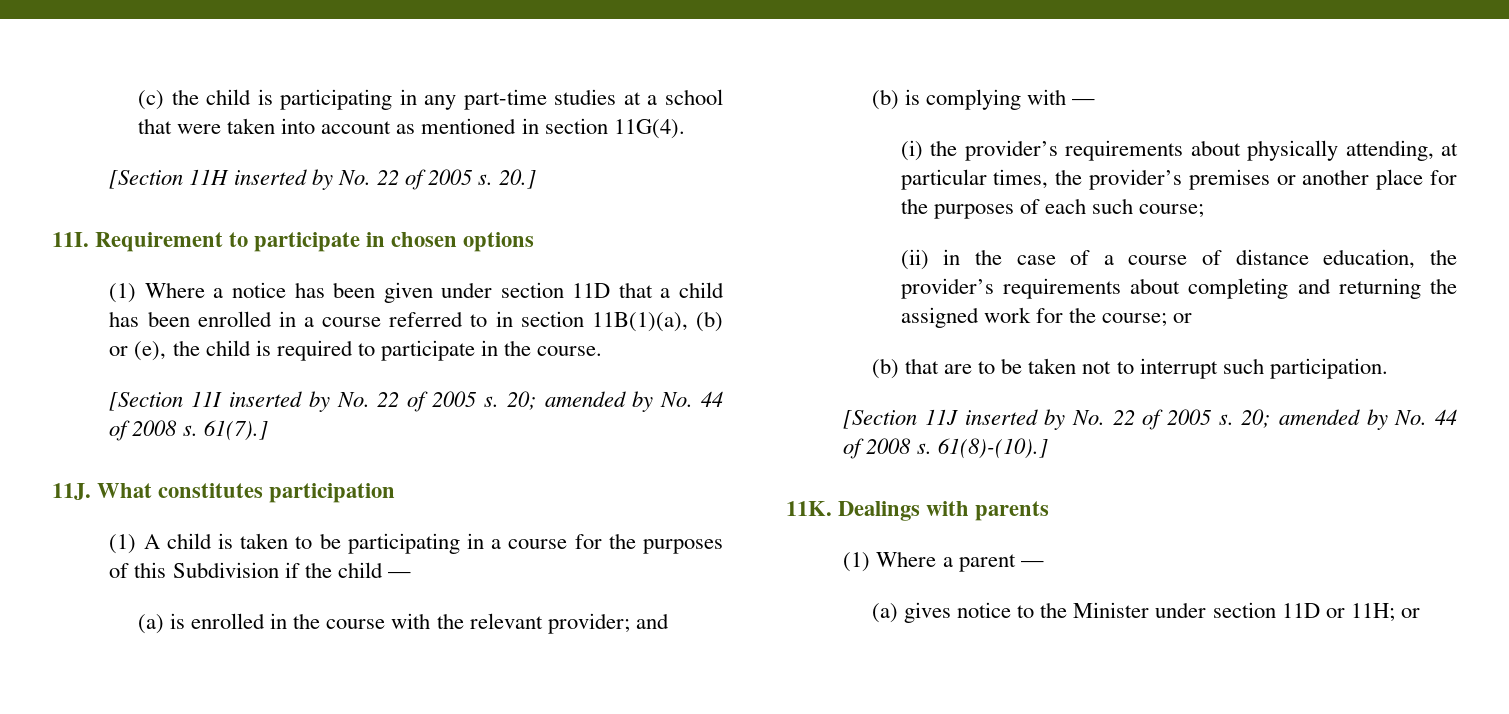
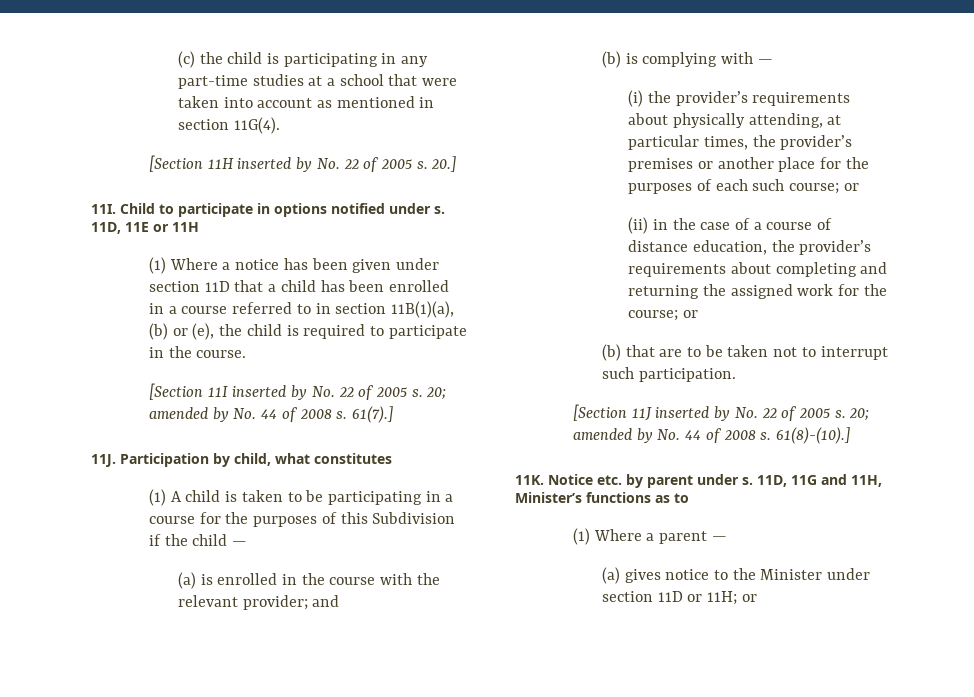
- Requirement to participate in chosen options
+ Child to participate in options notified under s. 11D, 11E or 11H
- What constitutes participation
+ Participation by child, what constitutes
- (i) the provider’s requirements about physically attending, at particular times, the provider’s premises or another place for the purposes of each such course;
+ (i) the provider’s requirements about physically attending, at particular times, the provider’s premises or another place for the purposes of each such course; or
- Dealings with parents
+ Notice etc. by parent under s. 11D, 11G and 11H, Minister’s functions as to

